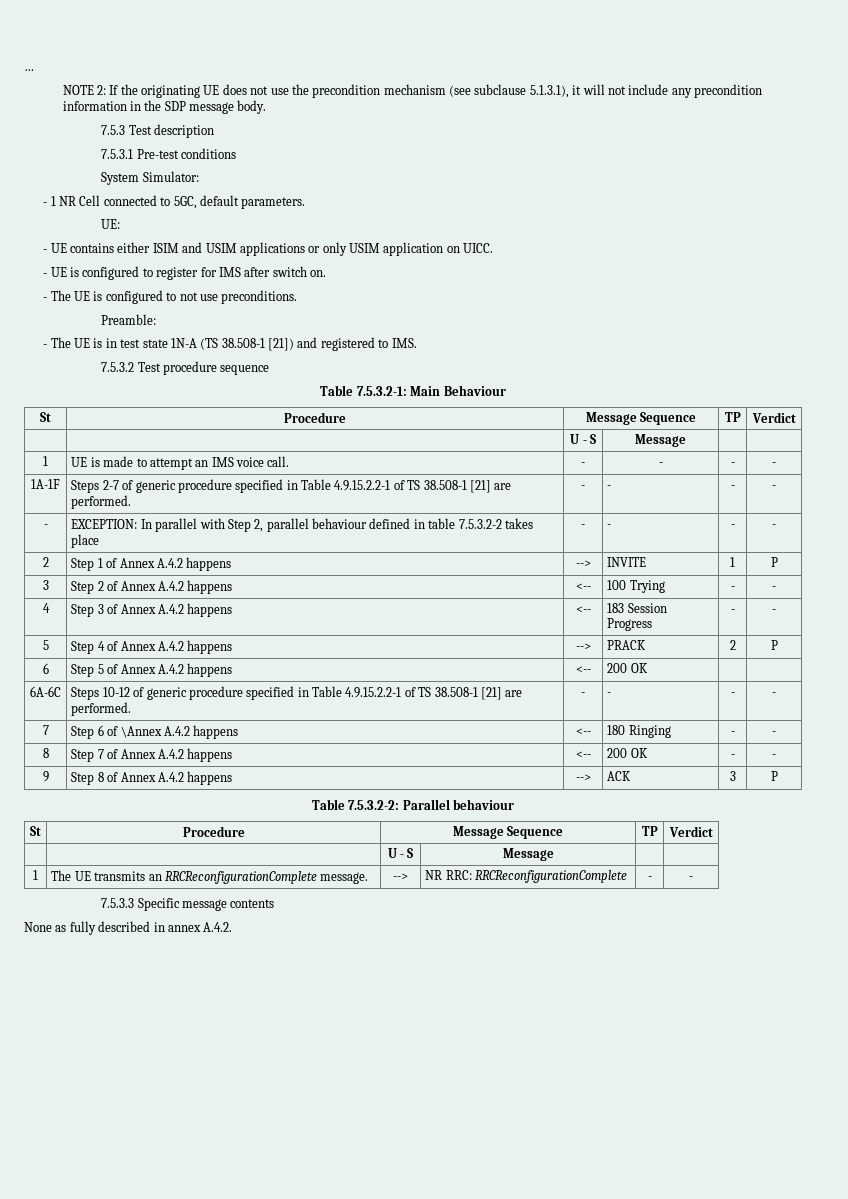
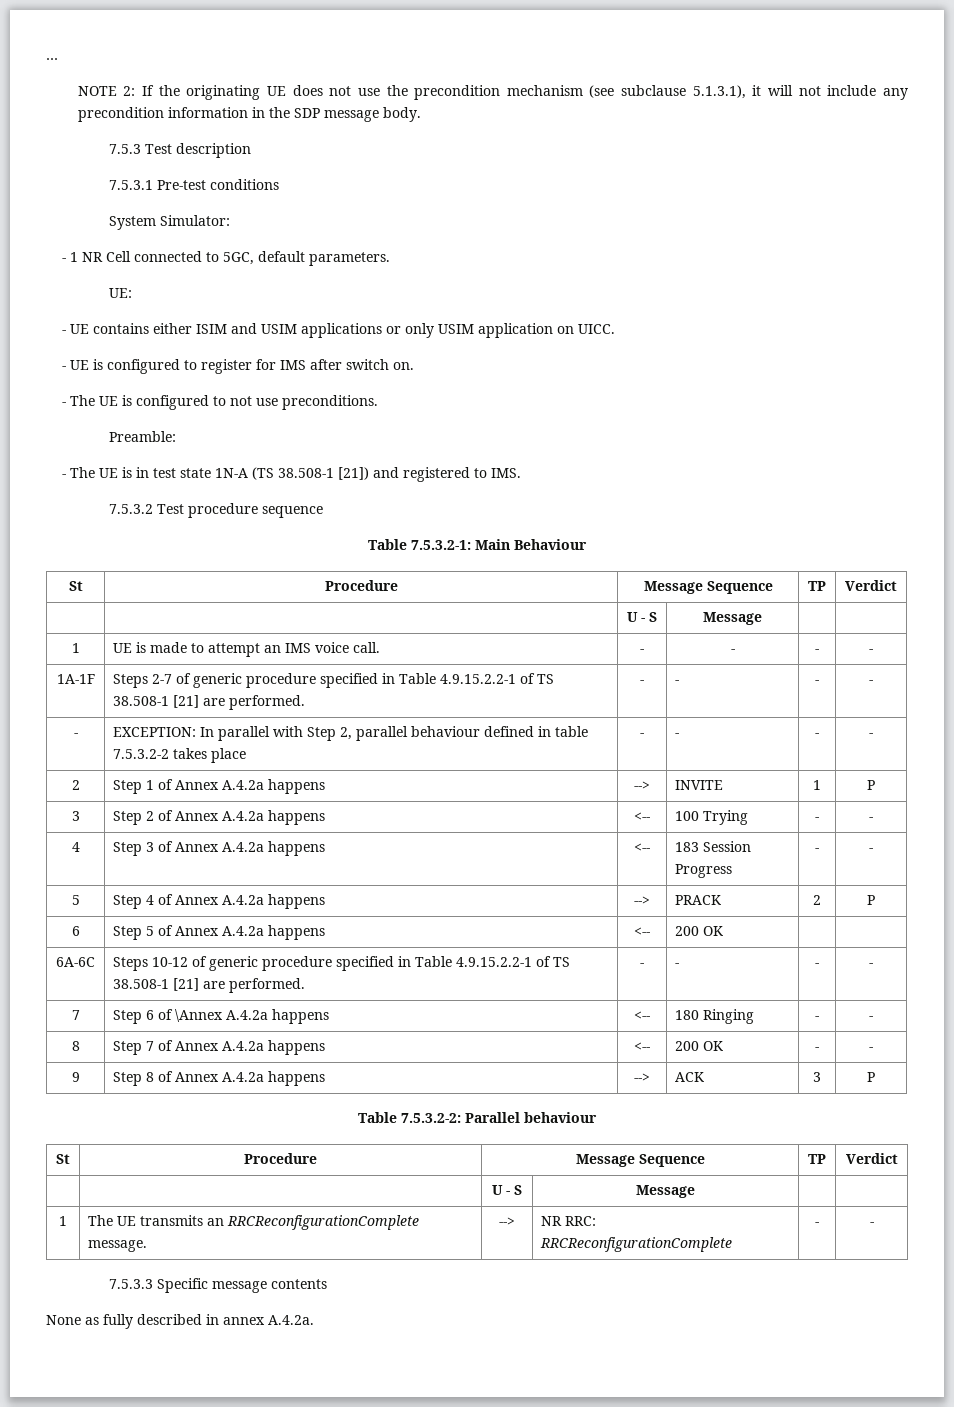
- 2 | Step 1 of Annex A.4.2 happens | --> | INVITE | 1 | P
+ 2 | Step 1 of Annex A.4.2a happens | --> | INVITE | 1 | P
- 3 | Step 2 of Annex A.4.2 happens | <-- | 100 Trying | - | -
+ 3 | Step 2 of Annex A.4.2a happens | <-- | 100 Trying | - | -
- 4 | Step 3 of Annex A.4.2 happens | <-- | 183 Session Progress | - | -
+ 4 | Step 3 of Annex A.4.2a happens | <-- | 183 Session Progress | - | -
- 5 | Step 4 of Annex A.4.2 happens | --> | PRACK | 2 | P
+ 5 | Step 4 of Annex A.4.2a happens | --> | PRACK | 2 | P
- 6 | Step 5 of Annex A.4.2 happens | <-- | 200 OK | |
+ 6 | Step 5 of Annex A.4.2a happens | <-- | 200 OK | |
- 7 | Step 6 of \Annex A.4.2 happens | <-- | 180 Ringing | - | -
+ 7 | Step 6 of \Annex A.4.2a happens | <-- | 180 Ringing | - | -
- 8 | Step 7 of Annex A.4.2 happens | <-- | 200 OK | - | -
+ 8 | Step 7 of Annex A.4.2a happens | <-- | 200 OK | - | -
- 9 | Step 8 of Annex A.4.2 happens | --> | ACK | 3 | P
+ 9 | Step 8 of Annex A.4.2a happens | --> | ACK | 3 | P
- None as fully described in annex A.4.2.
+ None as fully described in annex A.4.2a.

